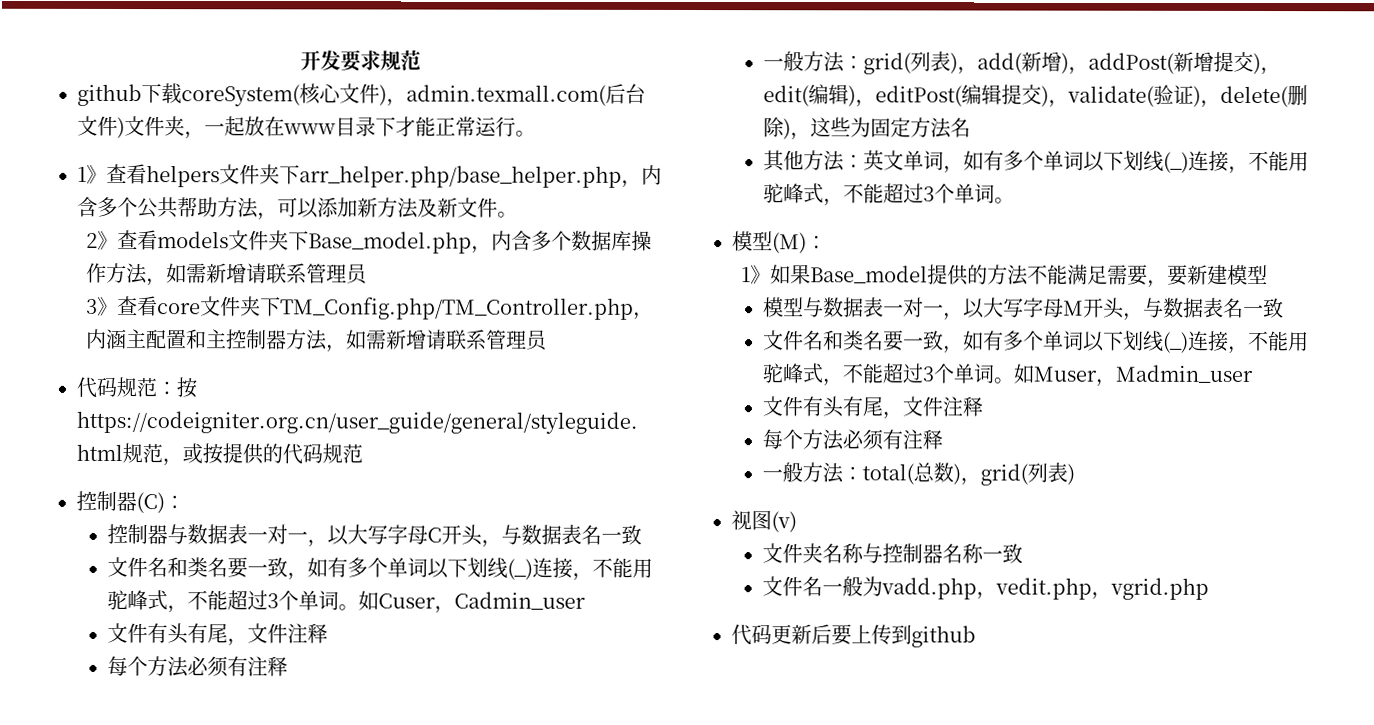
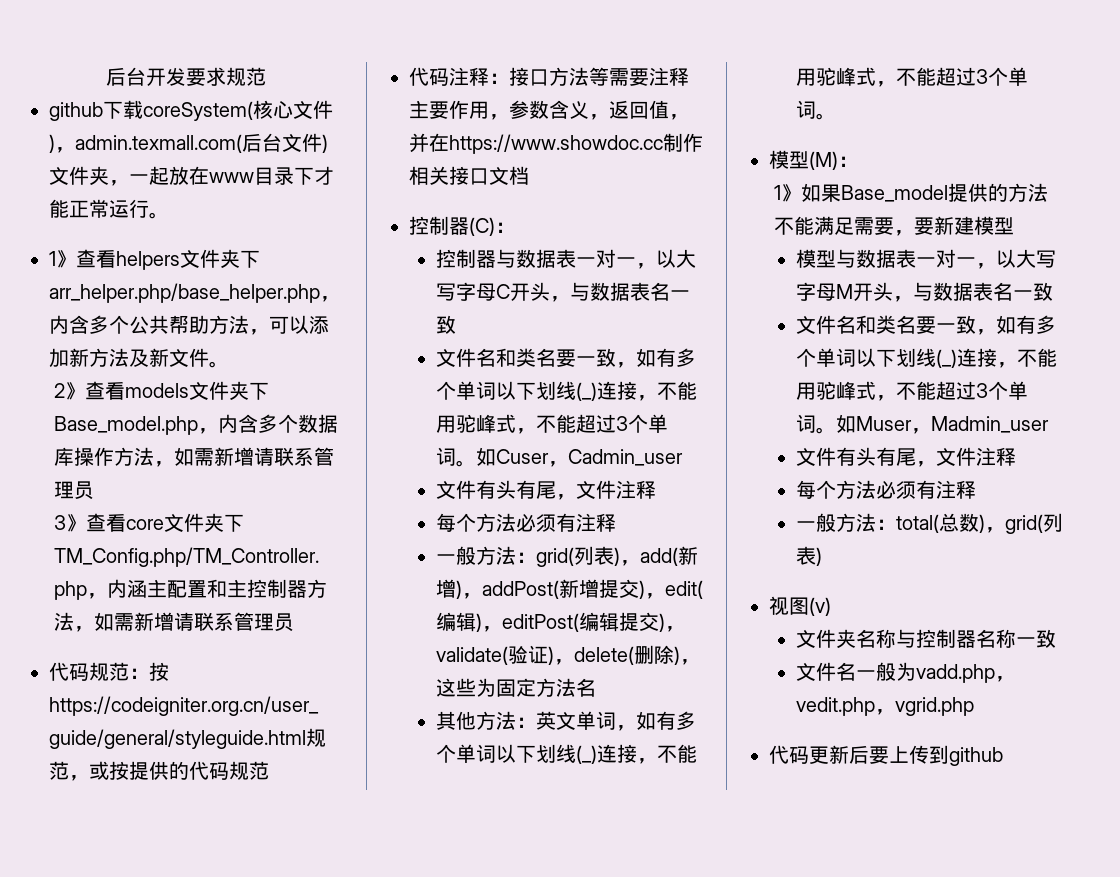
- 开发要求规范
+ 后台开发要求规范
+ 代码注释：接口方法等需要注释主要作用，参数含义，返回值，并在https://www.showdoc.cc制作相关接口文档

